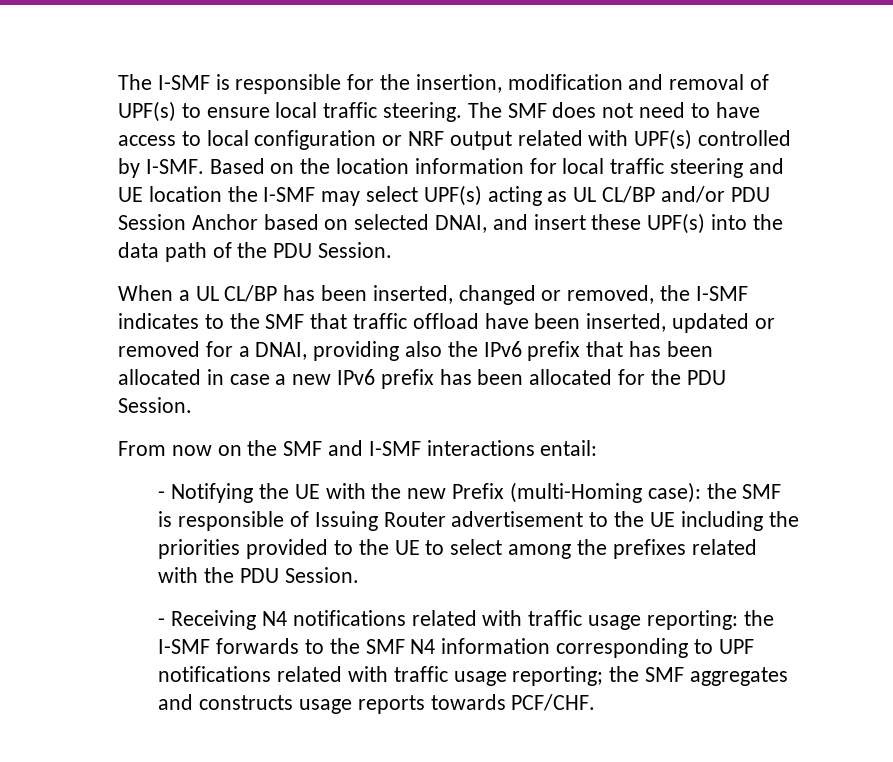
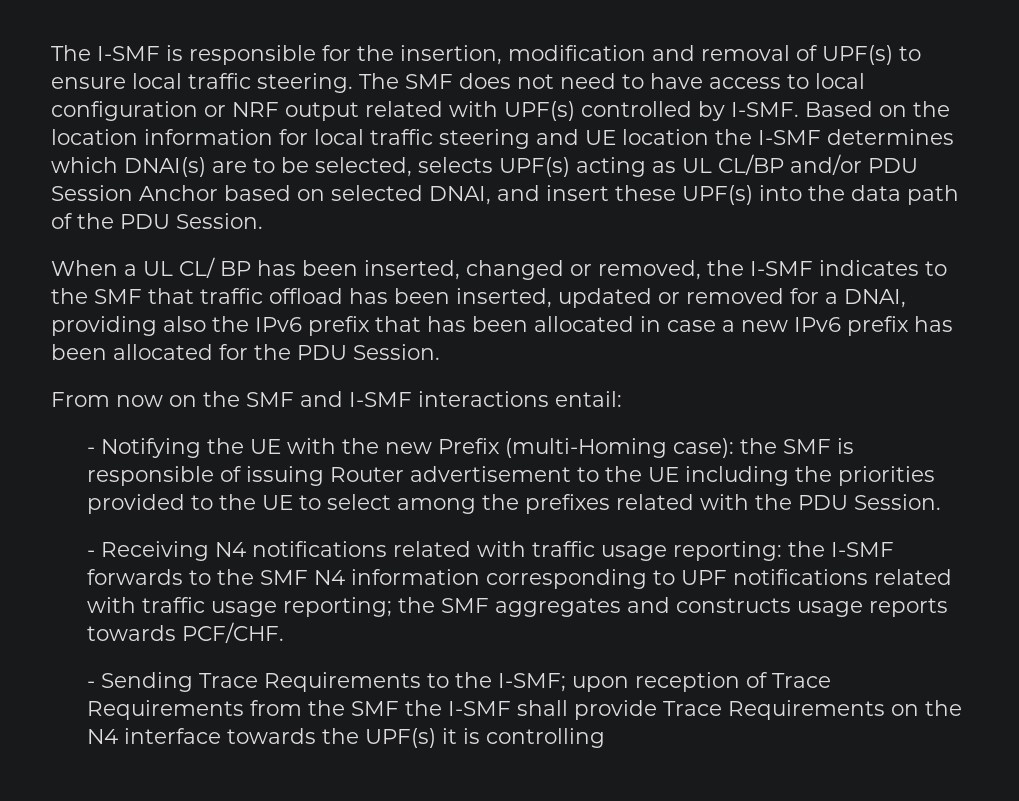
- Based on the location information for local traffic steering and UE location the I-SMF may select UPF(s) acting as UL CL/BP and/or PDU Session Anchor based on selected DNAI, and insert these UPF(s) into the data path of the PDU Session.
+ Based on the location information for local traffic steering and UE location the I-SMF determines which DNAI(s) are to be selected, selects UPF(s) acting as UL CL/BP and/or PDU Session Anchor based on selected DNAI, and insert these UPF(s) into the data path of the PDU Session.
- When a UL CL/BP has been inserted, changed or removed, the I-SMF indicates to the SMF that traffic offload have been inserted, updated or removed for a DNAI, providing also the IPv6 prefix that has been allocated in case a new IPv6 prefix has been allocated for the PDU Session.
+ When a UL CL/ BP has been inserted, changed or removed, the I-SMF indicates to the SMF that traffic offload has been inserted, updated or removed for a DNAI, providing also the IPv6 prefix that has been allocated in case a new IPv6 prefix has been allocated for the PDU Session.
- - Notifying the UE with the new Prefix (multi-Homing case): the SMF is responsible of Issuing Router advertisement to the UE including the priorities provided to the UE to select among the prefixes related with the PDU Session.
+ - Notifying the UE with the new Prefix (multi-Homing case): the SMF is responsible of issuing Router advertisement to the UE including the priorities provided to the UE to select among the prefixes related with the PDU Session.
+ - Sending Trace Requirements to the I-SMF; upon reception of Trace Requirements from the SMF the I-SMF shall provide Trace Requirements on the N4 interface towards the UPF(s) it is controlling

